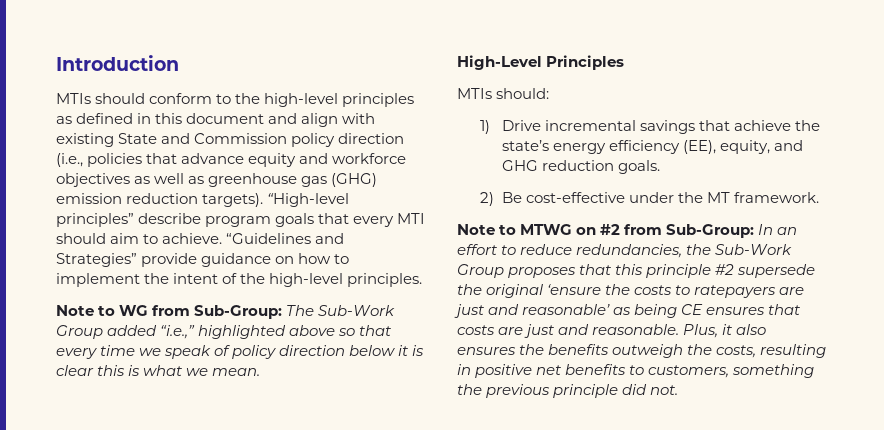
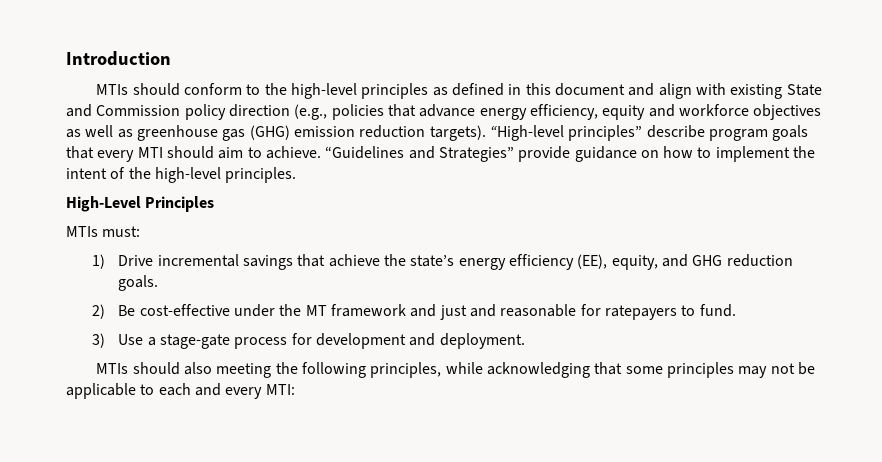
- MTIs should conform to the high-level principles as defined in this document and align with existing State and Commission policy direction (i.e., policies that advance equity and workforce objectives as well as greenhouse gas (GHG) emission reduction targets).
+ MTIs should conform to the high-level principles as defined in this document and align with existing State and Commission policy direction (e.g., policies that advance energy efficiency, equity and workforce objectives as well as greenhouse gas (GHG) emission reduction targets).
- Note to WG from Sub-Group: The Sub-Work Group added “i.e.,” highlighted above so that every time we speak of policy direction below it is clear this is what we mean.
- MTIs should:
+ MTIs must:
- 2) Be cost-effective under the MT framework.
- Note to MTWG on #2 from Sub-Group: In an effort to reduce redundancies, the Sub-Work Group proposes that this principle #2 supersede the original ‘ensure the costs to ratepayers are just and reasonable’ as being CE ensures that costs are just and reasonable. Plus, it also ensures the benefits outweigh the costs, resulting in positive net benefits to customers, something the previous principle did not.
+ 2) Be cost-effective under the MT framework and just and reasonable for ratepayers to fund.
+ 3) Use a stage-gate process for development and deployment.
+ MTIs should also meeting the following principles, while acknowledging that some principles may not be applicable to each and every MTI:

